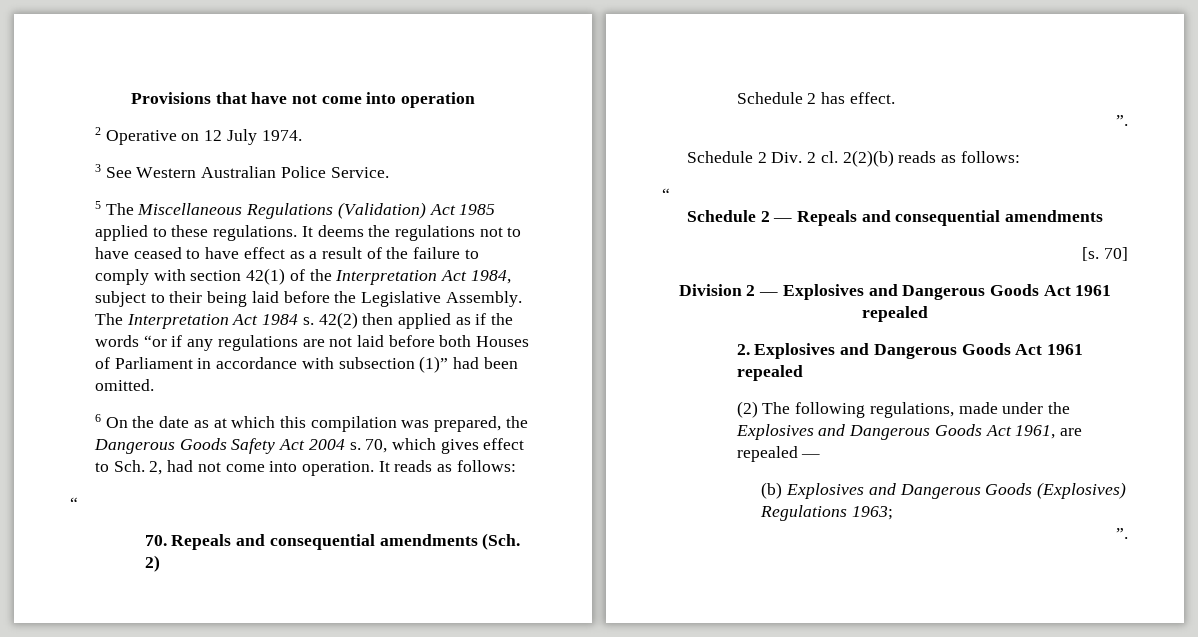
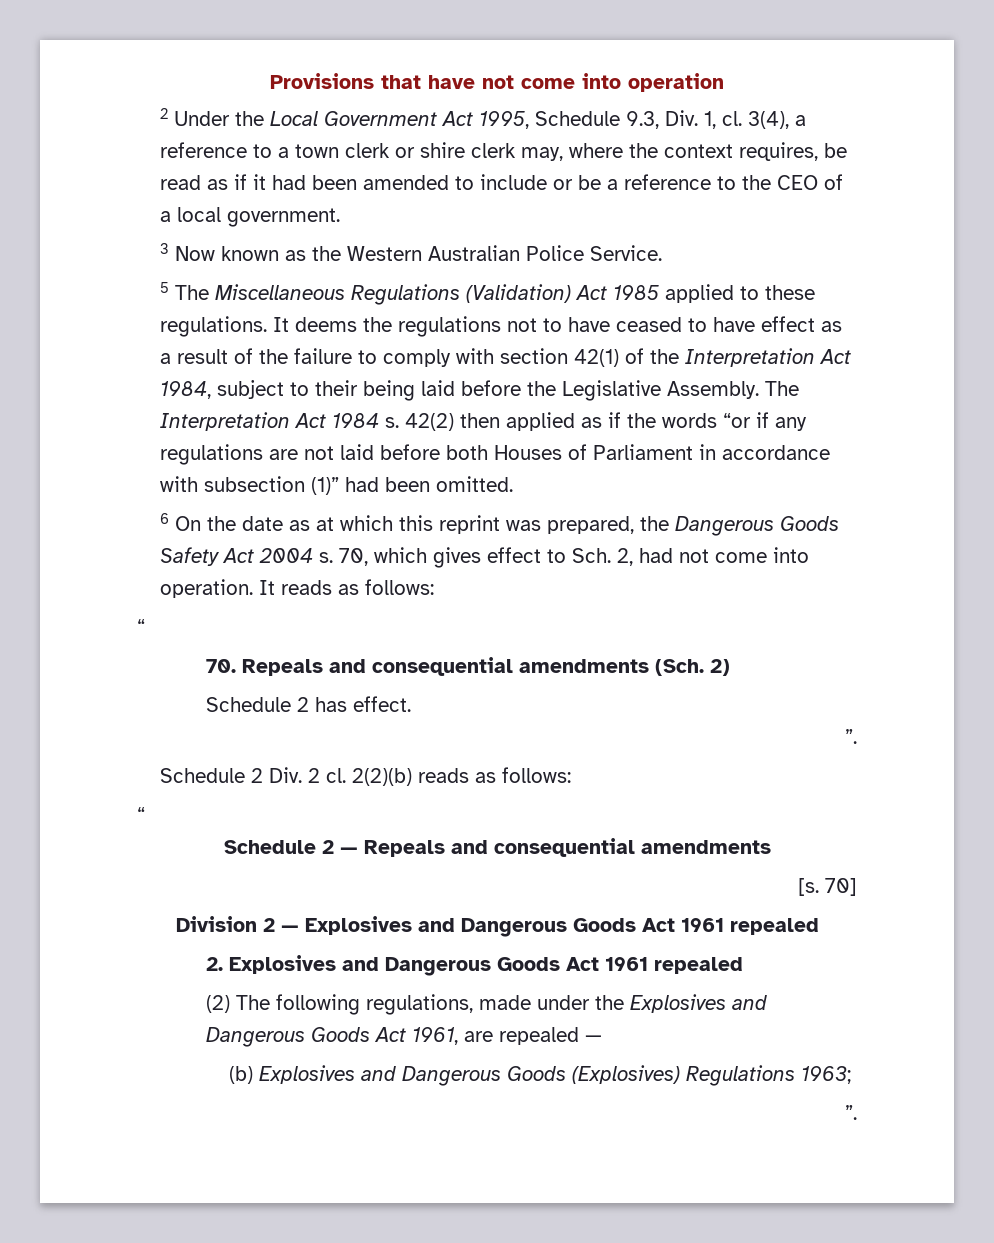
- 2 Operative on 12 July 1974.
- 3 See Western Australian Police Service.
+ 2 Under the Local Government Act 1995, Schedule 9.3, Div. 1, cl. 3(4), a reference to a town clerk or shire clerk may, where the context requires, be read as if it had been amended to include or be a reference to the CEO of a local government.
+ 3 Now known as the Western Australian Police Service.
- 6 On the date as at which this compilation was prepared, the Dangerous Goods Safety Act 2004 s.
+ 6 On the date as at which this reprint was prepared, the Dangerous Goods Safety Act 2004 s.

